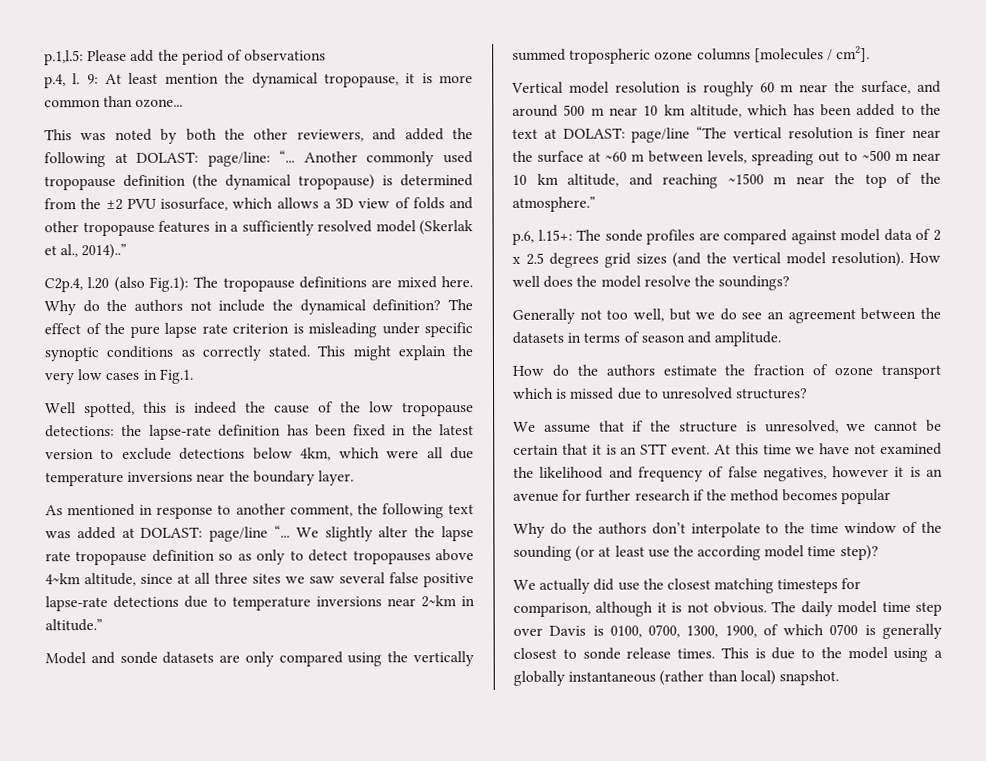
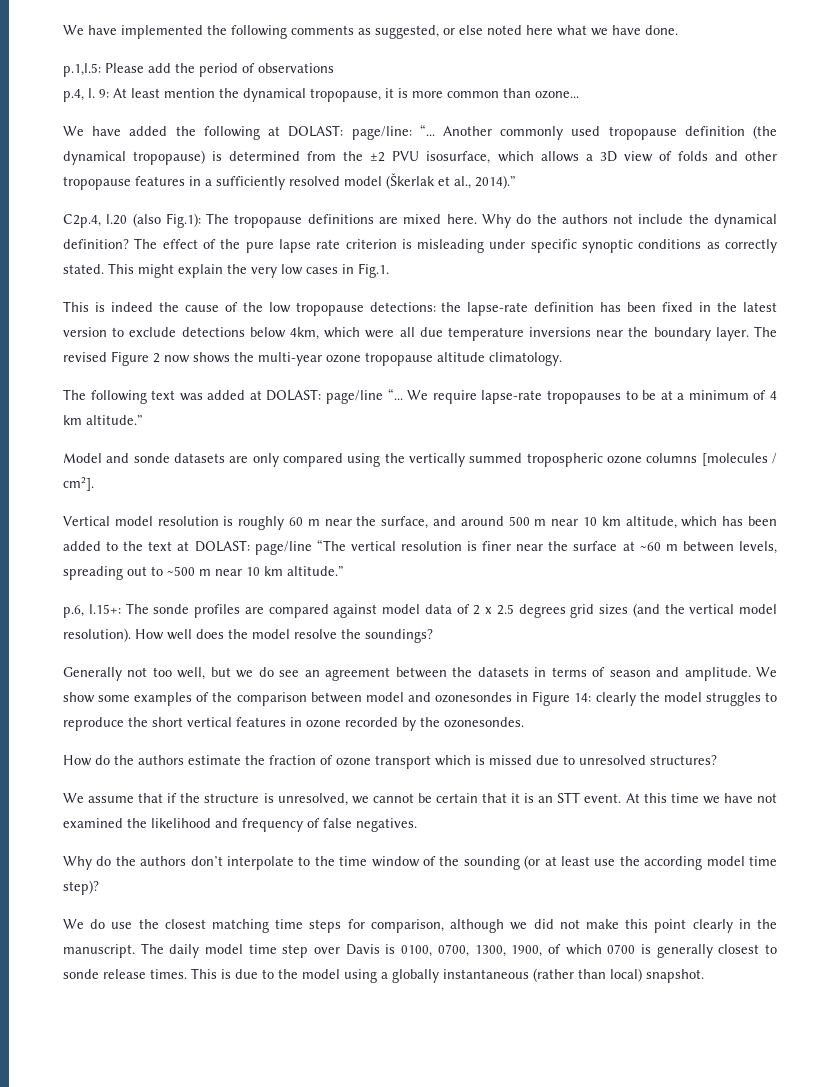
+ We have implemented the following comments as suggested, or else noted here what we have done.
- This was noted by both the other reviewers, and added the following at DOLAST: page/line: “...
+ We have added the following at DOLAST: page/line: “...
- Another commonly used tropopause definition (the dynamical tropopause) is determined from the ±2 PVU isosurface, which allows a 3D view of folds and other tropopause features in a sufficiently resolved model (Skerlak et al., 2014)..”
+ Another commonly used tropopause definition (the dynamical tropopause) is determined from the ±2 PVU isosurface, which allows a 3D view of folds and other tropopause features in a sufficiently resolved model (Škerlak et al., 2014).”
- Well spotted, this is indeed the cause of the low tropopause detections: the lapse-rate definition has been fixed in the latest version to exclude detections below 4km, which were all due temperature inversions near the boundary layer.
- As mentioned in response to another comment, the following text was added at DOLAST: page/line “...
+ This is indeed the cause of the low tropopause detections: the lapse-rate definition has been fixed in the latest version to exclude detections below 4km, which were all due temperature inversions near the boundary layer. The revised Figure 2 now shows the multi-year ozone tropopause altitude climatology.
+ The following text was added at DOLAST: page/line “...
- We slightly alter the lapse rate tropopause definition so as only to detect tropopauses above 4~km altitude, since at all three sites we saw several false positive lapse-rate detections due to temperature inversions near 2~km in altitude.”
+ We require lapse-rate tropopauses to be at a minimum of 4 km altitude.”
- Vertical model resolution is roughly 60 m near the surface, and around 500 m near 10 km altitude, which has been added to the text at DOLAST: page/line “The vertical resolution is finer near the surface at ~60 m between levels, spreading out to ~500 m near 10 km altitude, and reaching ~1500 m near the top of the atmosphere.”
+ Vertical model resolution is roughly 60 m near the surface, and around 500 m near 10 km altitude, which has been added to the text at DOLAST: page/line “The vertical resolution is finer near the surface at ~60 m between levels, spreading out to ~500 m near 10 km altitude.”
+ We show some examples of the comparison between model and ozonesondes in Figure 14: clearly the model struggles to reproduce the short vertical features in ozone recorded by the ozonesondes.
- At this time we have not examined the likelihood and frequency of false negatives, however it is an avenue for further research if the method becomes popular
+ At this time we have not examined the likelihood and frequency of false negatives.
- We actually did use the closest matching timesteps for comparison, although it is not obvious.
+ We do use the closest matching time steps for comparison, although we did not make this point clearly in the manuscript.

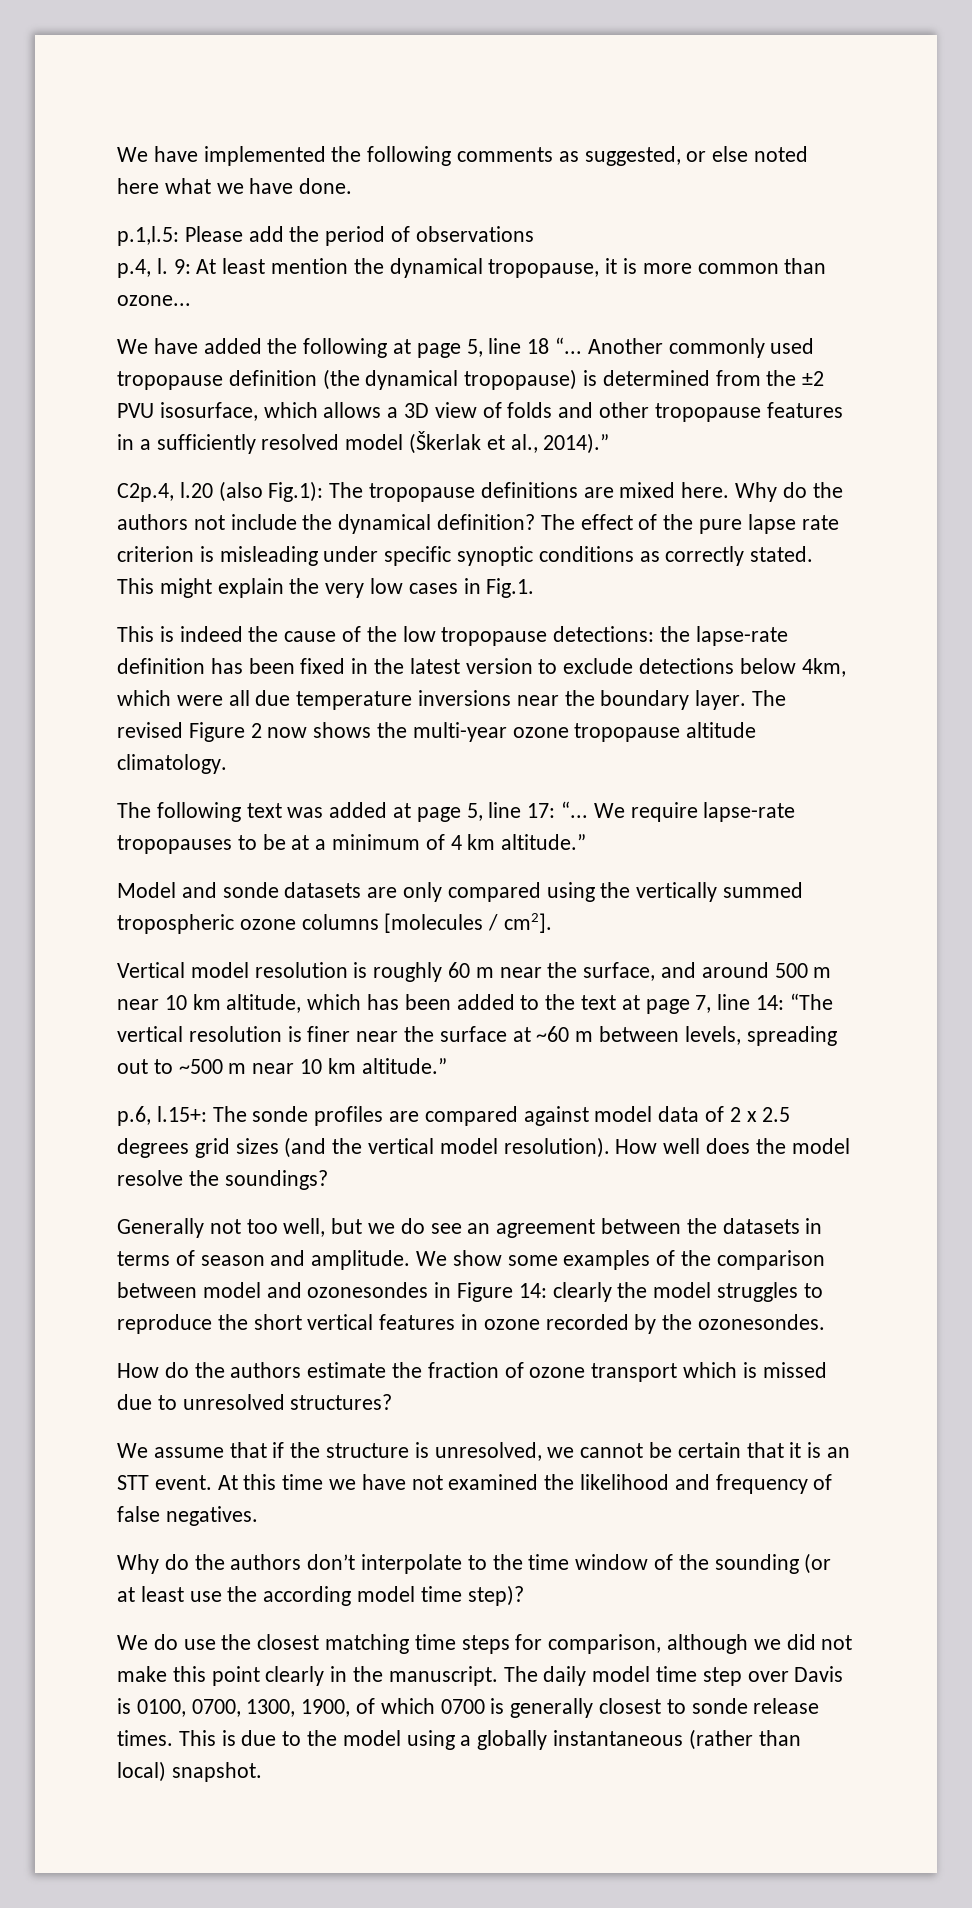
- We have added the following at DOLAST: page/line: “...
+ We have added the following at page 5, line 18 “...
- The following text was added at DOLAST: page/line “...
+ The following text was added at page 5, line 17: “...
- Vertical model resolution is roughly 60 m near the surface, and around 500 m near 10 km altitude, which has been added to the text at DOLAST: page/line “The vertical resolution is finer near the surface at ~60 m between levels, spreading out to ~500 m near 10 km altitude.”
+ Vertical model resolution is roughly 60 m near the surface, and around 500 m near 10 km altitude, which has been added to the text at page 7, line 14: “The vertical resolution is finer near the surface at ~60 m between levels, spreading out to ~500 m near 10 km altitude.”

